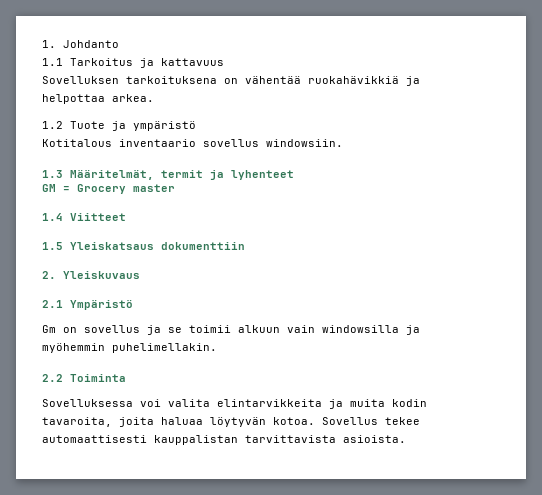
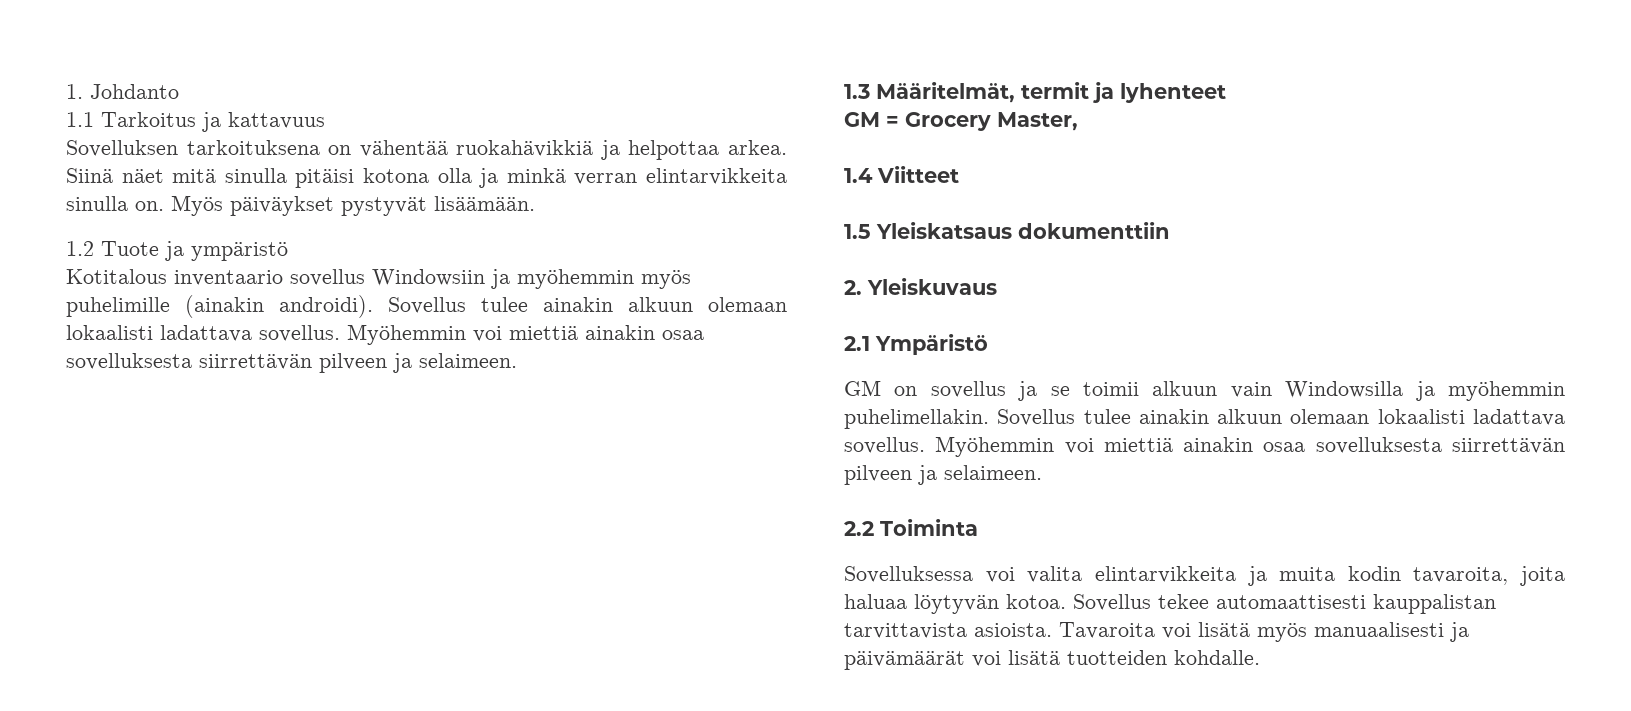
+ Siinä näet mitä sinulla pitäisi kotona olla ja minkä verran elintarvikkeita sinulla on. Myös päiväykset pystyvät lisäämään.
- Kotitalous inventaario sovellus windowsiin.
+ Kotitalous inventaario sovellus Windowsiin ja myöhemmin myös puhelimille (ainakin androidi). Sovellus tulee ainakin alkuun olemaan lokaalisti ladattava sovellus. Myöhemmin voi miettiä ainakin osaa sovelluksesta siirrettävän pilveen ja selaimeen.
- GM = Grocery master
+ GM = Grocery Master,
- Gm on sovellus ja se toimii alkuun vain windowsilla ja myöhemmin puhelimellakin.
+ GM on sovellus ja se toimii alkuun vain Windowsilla ja myöhemmin puhelimellakin. Sovellus tulee ainakin alkuun olemaan lokaalisti ladattava sovellus. Myöhemmin voi miettiä ainakin osaa sovelluksesta siirrettävän pilveen ja selaimeen.
+ Tavaroita voi lisätä myös manuaalisesti ja päivämäärät voi lisätä tuotteiden kohdalle.

